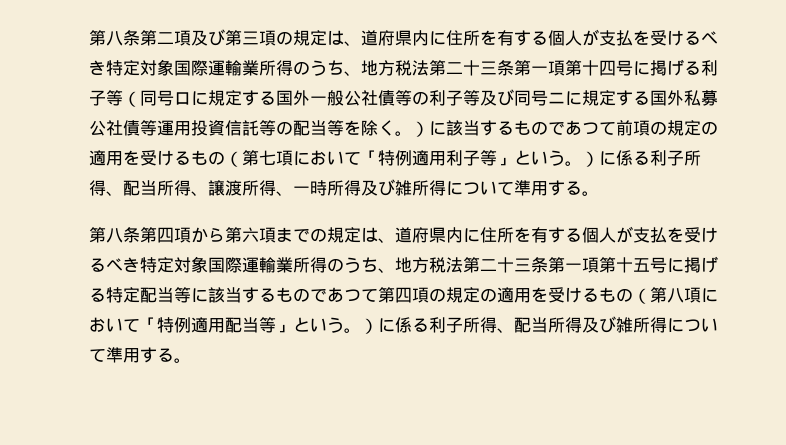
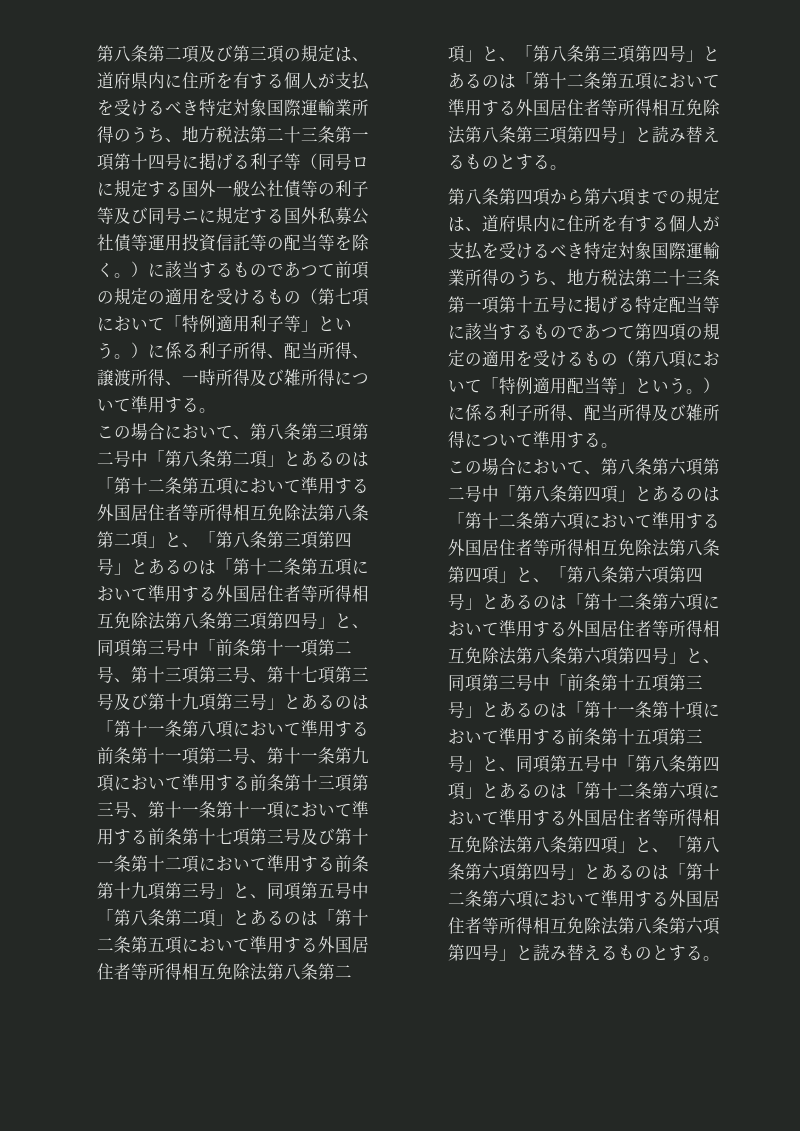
+ この場合において、第八条第三項第二号中「第八条第二項」とあるのは「第十二条第五項において準用する外国居住者等所得相互免除法第八条第二項」と、「第八条第三項第四号」とあるのは「第十二条第五項において準用する外国居住者等所得相互免除法第八条第三項第四号」と、同項第三号中「前条第十一項第二号、第十三項第三号、第十七項第三号及び第十九項第三号」とあるのは「第十一条第八項において準用する前条第十一項第二号、第十一条第九項において準用する前条第十三項第三号、第十一条第十一項において準用する前条第十七項第三号及び第十一条第十二項において準用する前条第十九項第三号」と、同項第五号中「第八条第二項」とあるのは「第十二条第五項において準用する外国居住者等所得相互免除法第八条第二項」と、「第八条第三項第四号」とあるのは「第十二条第五項において準用する外国居住者等所得相互免除法第八条第三項第四号」と読み替えるものとする。
+ この場合において、第八条第六項第二号中「第八条第四項」とあるのは「第十二条第六項において準用する外国居住者等所得相互免除法第八条第四項」と、「第八条第六項第四号」とあるのは「第十二条第六項において準用する外国居住者等所得相互免除法第八条第六項第四号」と、同項第三号中「前条第十五項第三号」とあるのは「第十一条第十項において準用する前条第十五項第三号」と、同項第五号中「第八条第四項」とあるのは「第十二条第六項において準用する外国居住者等所得相互免除法第八条第四項」と、「第八条第六項第四号」とあるのは「第十二条第六項において準用する外国居住者等所得相互免除法第八条第六項第四号」と読み替えるものとする。

